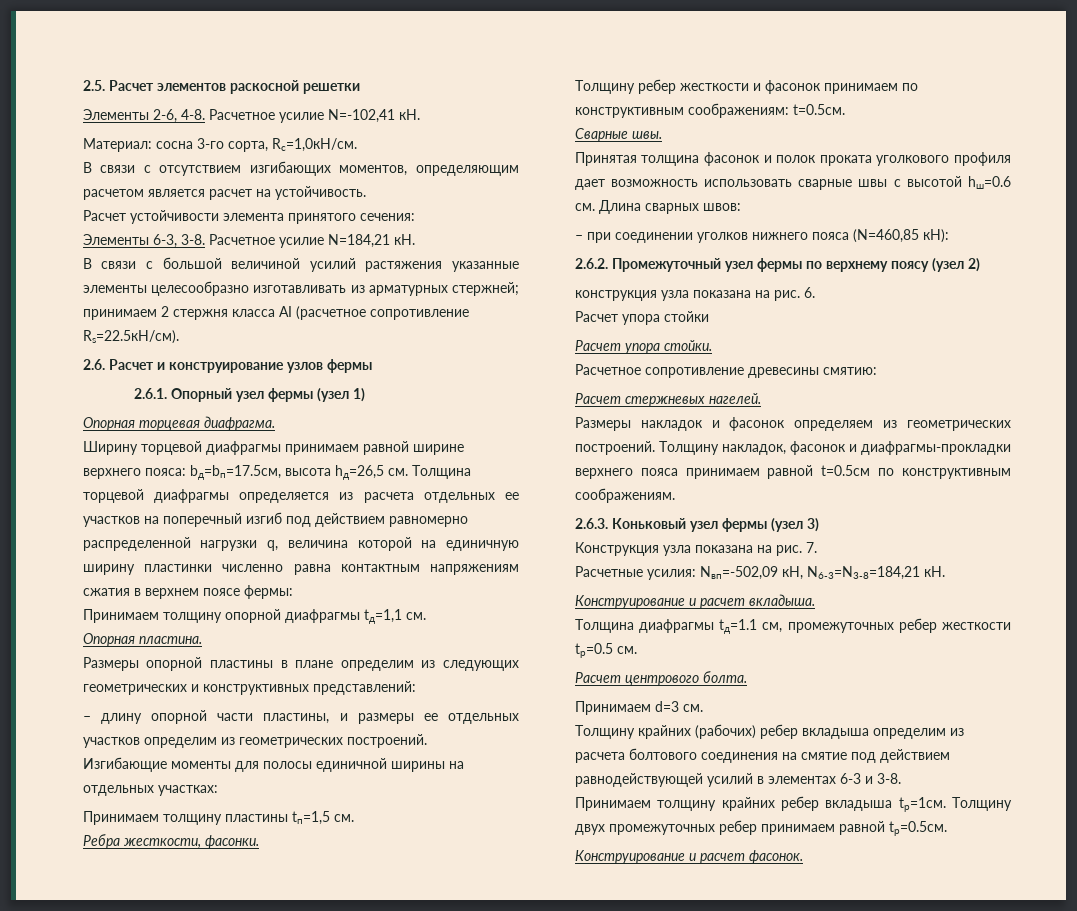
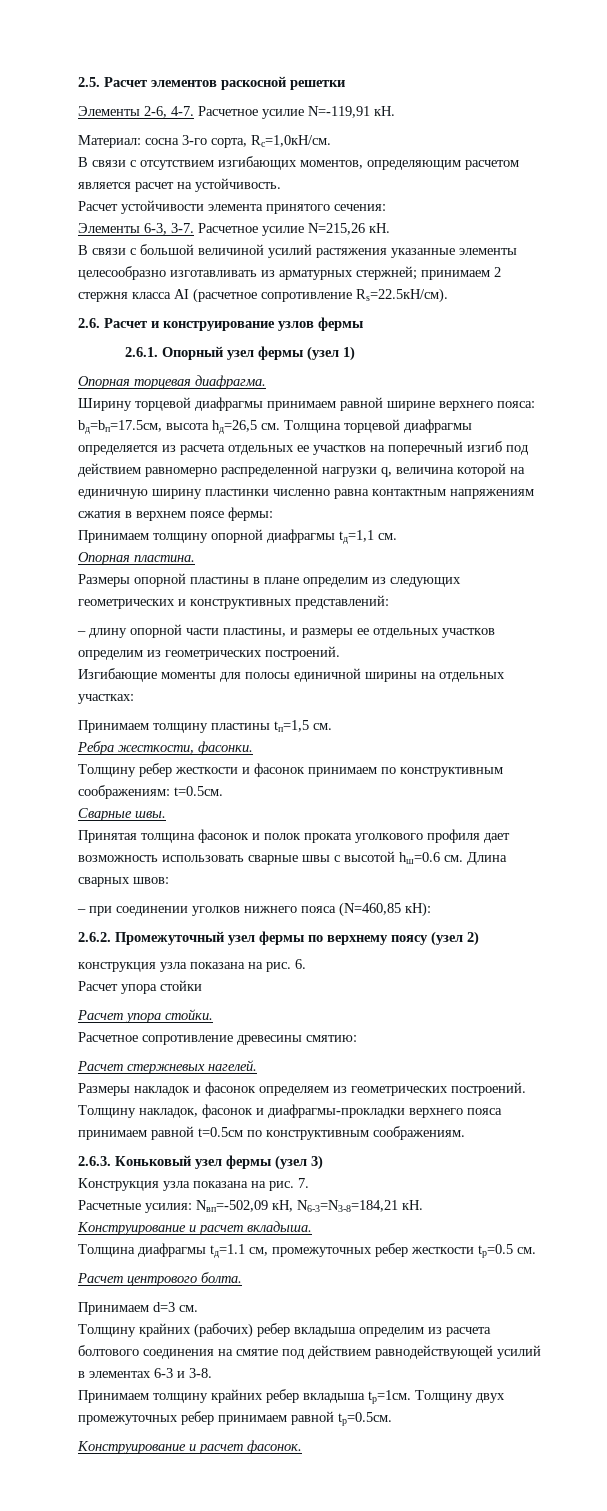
- Элементы 2-6, 4-8. Расчетное усилие N=-102,41 кН.
+ Элементы 2-6, 4-7. Расчетное усилие N=-119,91 кН.
- Элементы 6-3, 3-8. Расчетное усилие N=184,21 кН.
+ Элементы 6-3, 3-7. Расчетное усилие N=215,26 кН.

